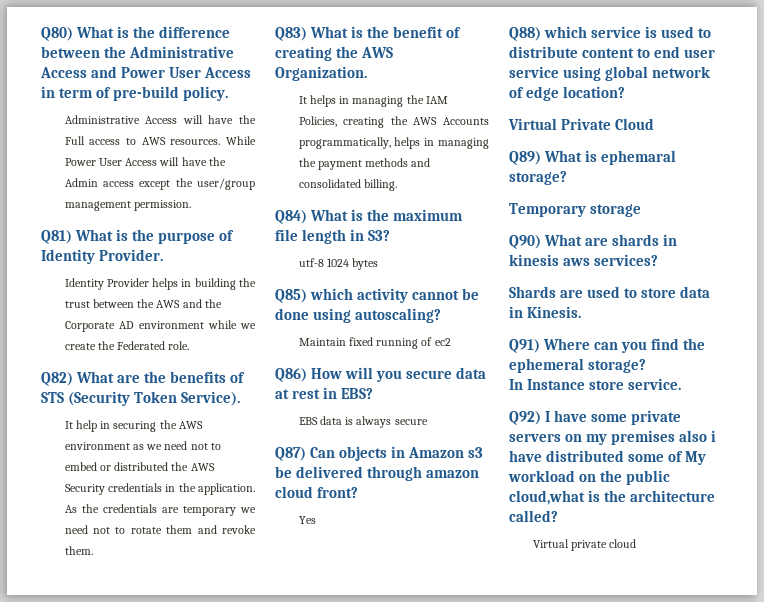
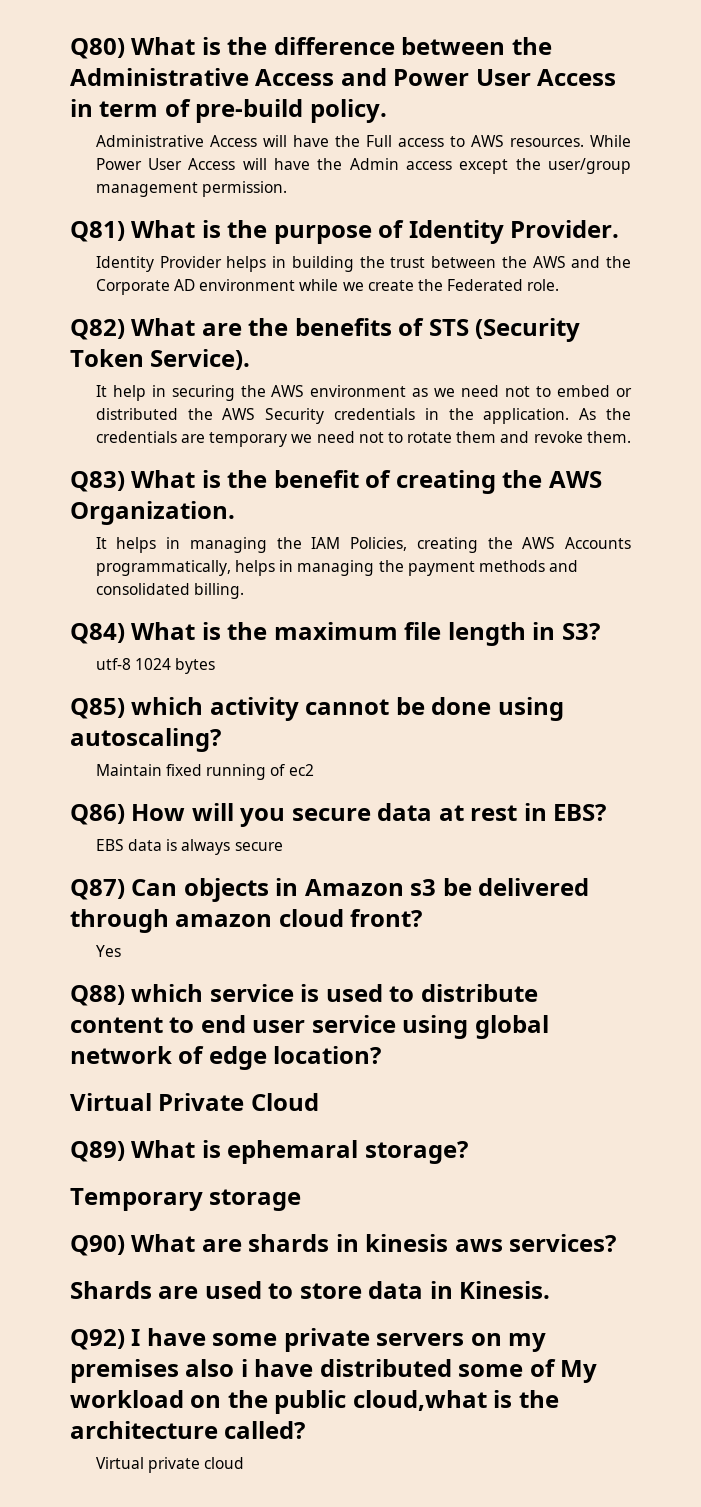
- Q91) Where can you find the ephemeral storage?
- In Instance store service.

